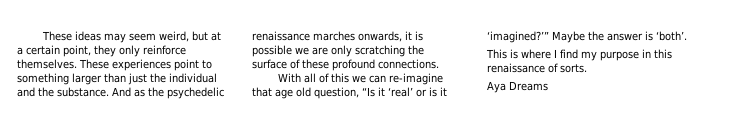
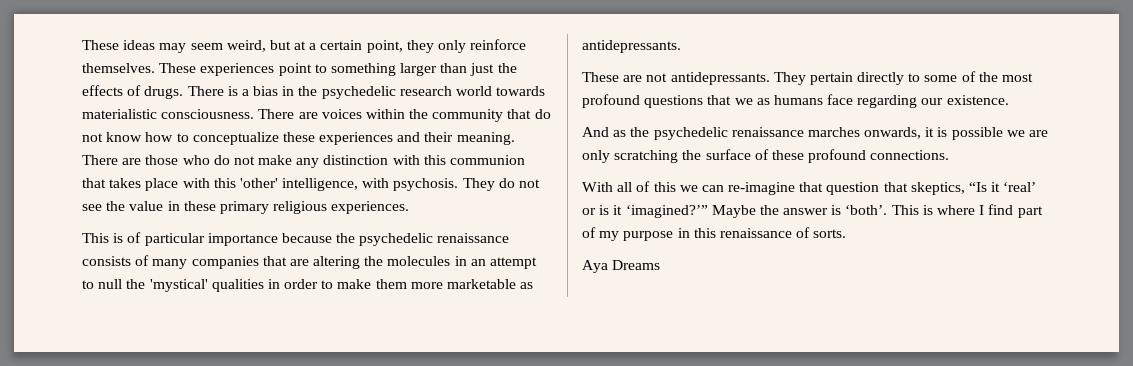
- These experiences point to something larger than just the individual and the substance. And as the psychedelic renaissance marches onwards, it is possible we are only scratching the surface of these profound connections.
+ These experiences point to something larger than just the effects of drugs. There is a bias in the psychedelic research world towards materialistic consciousness. There are voices within the community that do not know how to conceptualize these experiences and their meaning. There are those who do not make any distinction with this communion that takes place with this 'other' intelligence, with psychosis. They do not see the value in these primary religious experiences.
+ This is of particular importance because the psychedelic renaissance consists of many companies that are altering the molecules in an attempt to null the 'mystical' qualities in order to make them more marketable as antidepressants.
+ These are not antidepressants. They pertain directly to some of the most profound questions that we as humans face regarding our existence.
+ And as the psychedelic renaissance marches onwards, it is possible we are only scratching the surface of these profound connections.
- With all of this we can re-imagine that age old question, “Is it ‘real’ or is it ‘imagined?’”
+ With all of this we can re-imagine that question that skeptics, “Is it ‘real’ or is it ‘imagined?’”
- Maybe the answer is ‘both’.
- This is where I find my purpose in this renaissance of sorts.
+ Maybe the answer is ‘both’. This is where I find part of my purpose in this renaissance of sorts.

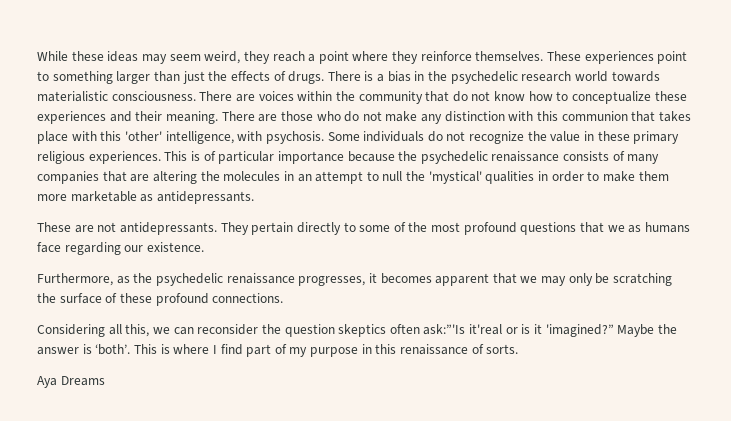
- These ideas may seem weird, but at a certain point, they only reinforce themselves.
+ While these ideas may seem weird, they reach a point where they reinforce themselves.
- They do not see the value in these primary religious experiences.
- This is of particular importance because the psychedelic renaissance consists of many companies that are altering the molecules in an attempt to null the 'mystical' qualities in order to make them more marketable as antidepressants.
+ Some individuals do not recognize the value in these primary religious experiences. This is of particular importance because the psychedelic renaissance consists of many companies that are altering the molecules in an attempt to null the 'mystical' qualities in order to make them more marketable as antidepressants.
- And as the psychedelic renaissance marches onwards, it is possible we are only scratching the surface of these profound connections.
+ Furthermore, as the psychedelic renaissance progresses, it becomes apparent that we may only be scratching the surface of these profound connections.
- With all of this we can re-imagine that question that skeptics, “Is it ‘real’ or is it ‘imagined?’”
+ Considering all this, we can reconsider the question skeptics often ask:”'Is it'real or is it 'imagined?”

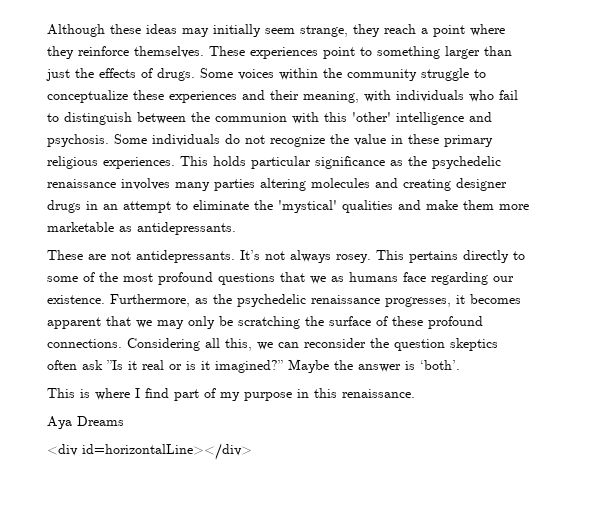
- While these ideas may seem weird, they reach a point where they reinforce themselves.
+ Although these ideas may initially seem strange, they reach a point where they reinforce themselves.
- There is a bias in the psychedelic research world towards materialistic consciousness. There are voices within the community that do not know how to conceptualize these experiences and their meaning. There are those who do not make any distinction with this communion that takes place with this 'other' intelligence, with psychosis.
+ Some voices within the community struggle to conceptualize these experiences and their meaning, with individuals who fail to distinguish between the communion with this 'other' intelligence and psychosis.
- This is of particular importance because the psychedelic renaissance consists of many companies that are altering the molecules in an attempt to null the 'mystical' qualities in order to make them more marketable as antidepressants.
+ This holds particular significance as the psychedelic renaissance involves many parties altering molecules and creating designer drugs in an attempt to eliminate the 'mystical' qualities and make them more marketable as antidepressants.
- They pertain directly to some of the most profound questions that we as humans face regarding our existence.
- Furthermore, as the psychedelic renaissance progresses, it becomes apparent that we may only be scratching the surface of these profound connections.
- Considering all this, we can reconsider the question skeptics often ask:”'Is it'real or is it 'imagined?”
+ It’s not always rosey. This pertains directly to some of the most profound questions that we as humans face regarding our existence. Furthermore, as the psychedelic renaissance progresses, it becomes apparent that we may only be scratching the surface of these profound connections. Considering all this, we can reconsider the question skeptics often ask ”Is it real or is it imagined?”
- Maybe the answer is ‘both’. This is where I find part of my purpose in this renaissance of sorts.
+ Maybe the answer is ‘both’.
+ This is where I find part of my purpose in this renaissance.
+ <div id=horizontalLine></div>

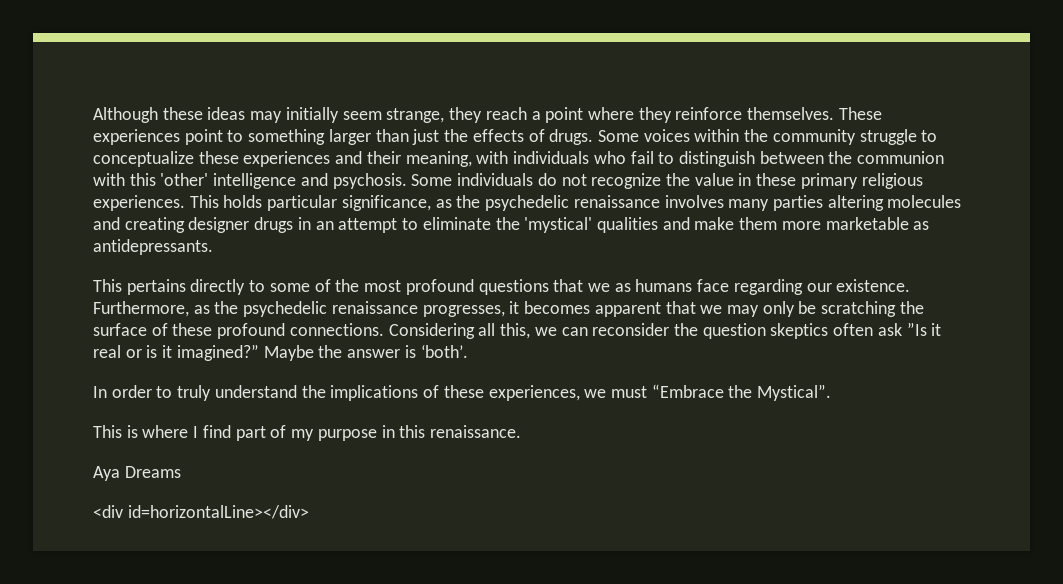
- This holds particular significance as the psychedelic renaissance involves many parties altering molecules and creating designer drugs in an attempt to eliminate the 'mystical' qualities and make them more marketable as antidepressants.
+ This holds particular significance, as the psychedelic renaissance involves many parties altering molecules and creating designer drugs in an attempt to eliminate the 'mystical' qualities and make them more marketable as antidepressants.
- These are not antidepressants. It’s not always rosey.
+ In order to truly understand the implications of these experiences, we must “Embrace the Mystical”.

